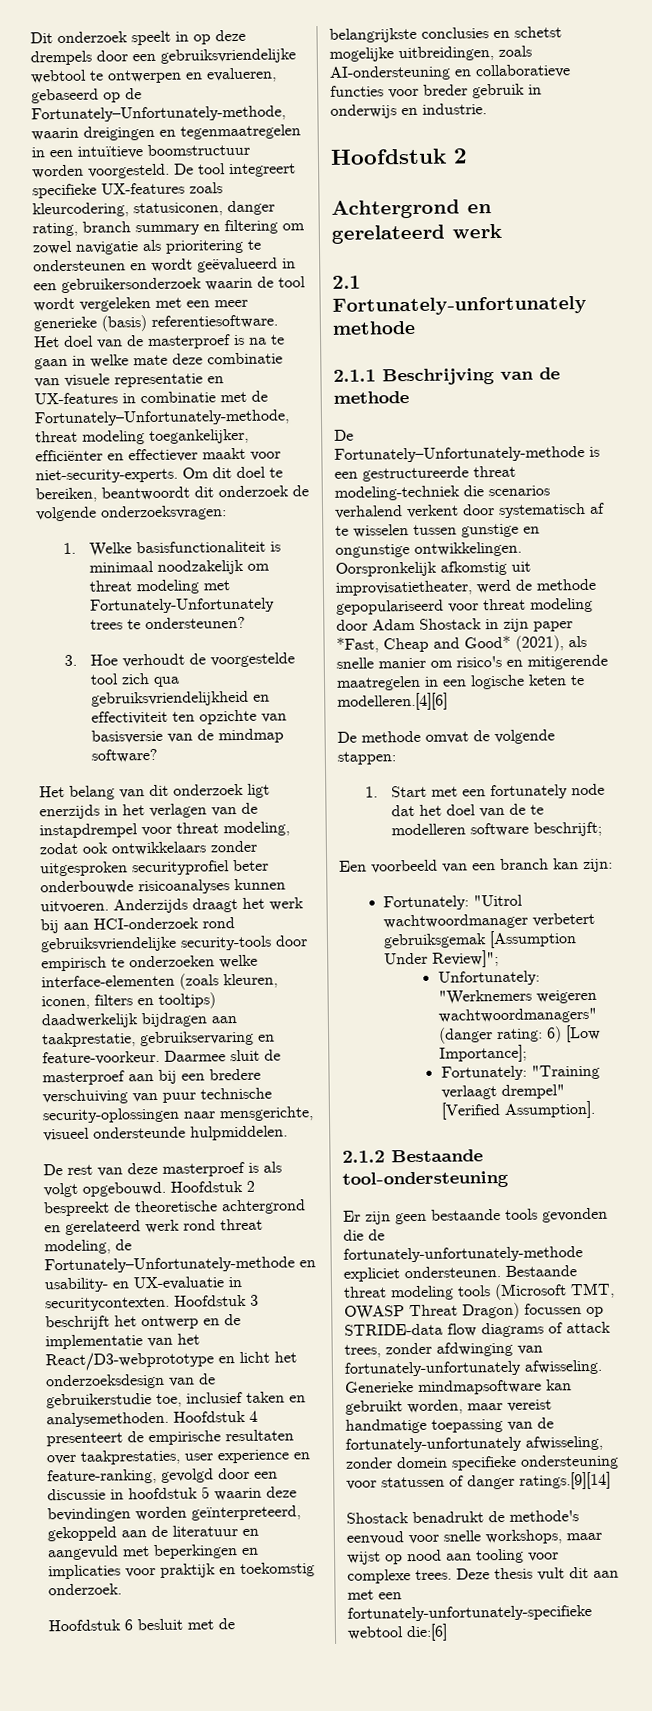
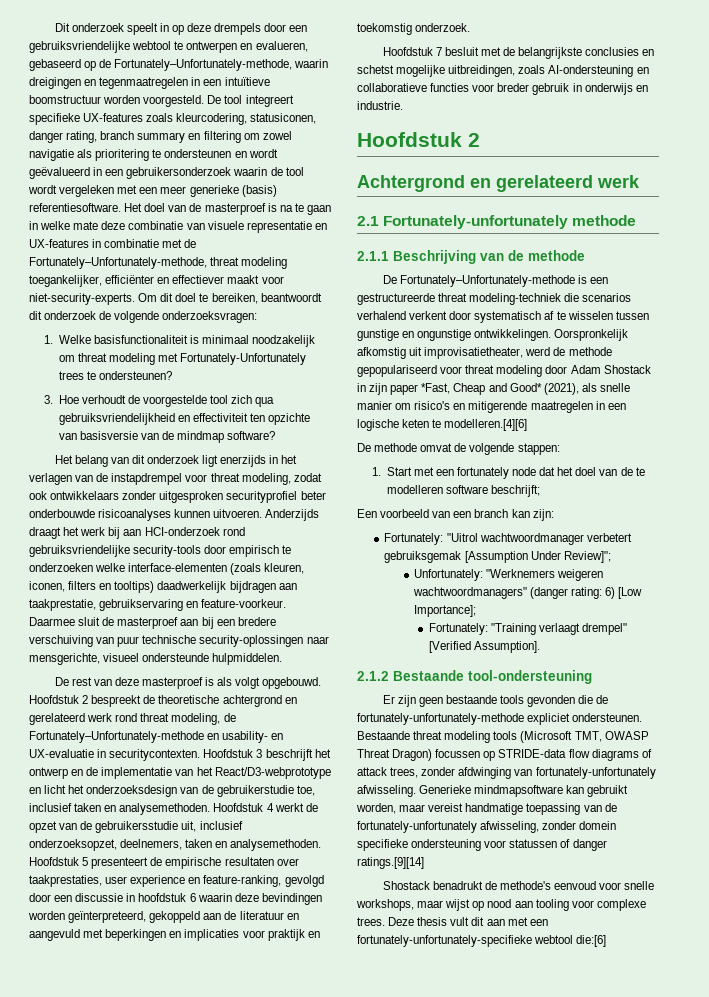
- Hoofdstuk 4 presenteert de empirische resultaten over taakprestaties, user experience en feature-ranking, gevolgd door een discussie in hoofdstuk 5 waarin deze bevindingen worden geïnterpreteerd, gekoppeld aan de literatuur en aangevuld met beperkingen en implicaties voor praktijk en toekomstig onderzoek.
+ Hoofdstuk 4 werkt de opzet van de gebruikersstudie uit, inclusief onderzoeksopzet, deelnemers, taken en analysemethoden. Hoofdstuk 5 presenteert de empirische resultaten over taakprestaties, user experience en feature-ranking, gevolgd door een discussie in hoofdstuk 6 waarin deze bevindingen worden geïnterpreteerd, gekoppeld aan de literatuur en aangevuld met beperkingen en implicaties voor praktijk en toekomstig onderzoek.
- Hoofdstuk 6 besluit met de belangrijkste conclusies en schetst mogelijke uitbreidingen, zoals AI-ondersteuning en collaboratieve functies voor breder gebruik in onderwijs en industrie.
+ Hoofdstuk 7 besluit met de belangrijkste conclusies en schetst mogelijke uitbreidingen, zoals AI-ondersteuning en collaboratieve functies voor breder gebruik in onderwijs en industrie.

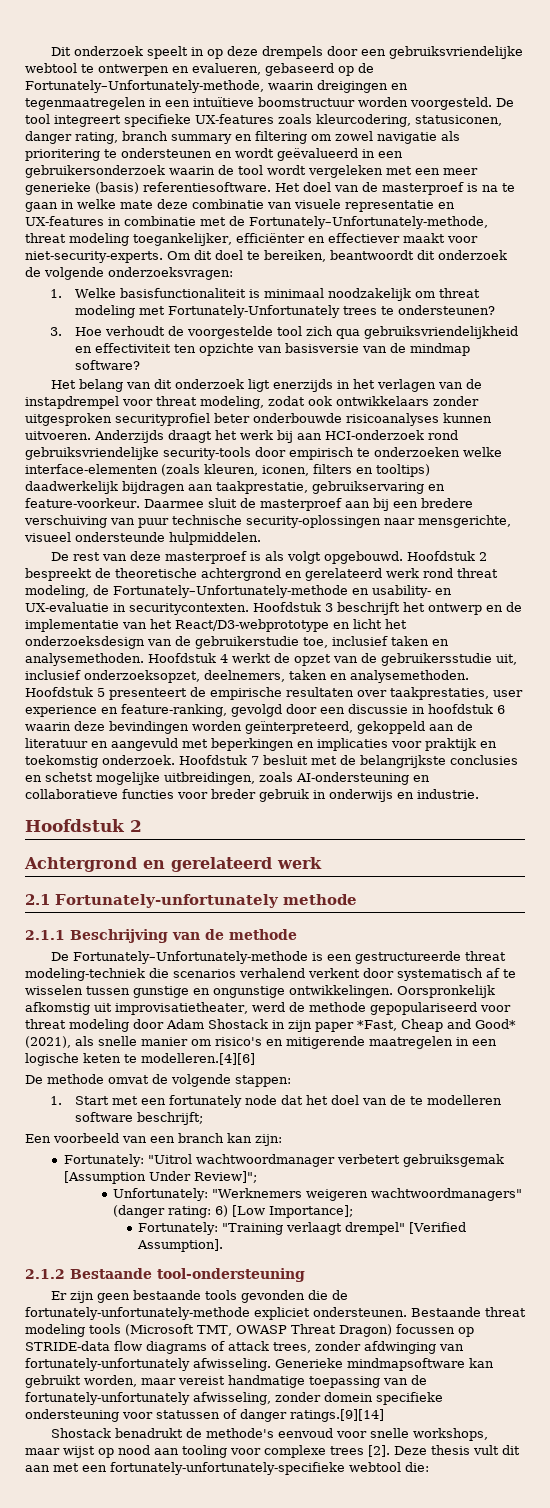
- Hoofdstuk 5 presenteert de empirische resultaten over taakprestaties, user experience en feature-ranking, gevolgd door een discussie in hoofdstuk 6 waarin deze bevindingen worden geïnterpreteerd, gekoppeld aan de literatuur en aangevuld met beperkingen en implicaties voor praktijk en toekomstig onderzoek.
- Hoofdstuk 7 besluit met de belangrijkste conclusies en schetst mogelijke uitbreidingen, zoals AI-ondersteuning en collaboratieve functies voor breder gebruik in onderwijs en industrie.
+ Hoofdstuk 5 presenteert de empirische resultaten over taakprestaties, user experience en feature-ranking, gevolgd door een discussie in hoofdstuk 6 waarin deze bevindingen worden geïnterpreteerd, gekoppeld aan de literatuur en aangevuld met beperkingen en implicaties voor praktijk en toekomstig onderzoek. Hoofdstuk 7 besluit met de belangrijkste conclusies en schetst mogelijke uitbreidingen, zoals AI-ondersteuning en collaboratieve functies voor breder gebruik in onderwijs en industrie.
- Shostack benadrukt de methode's eenvoud voor snelle workshops, maar wijst op nood aan tooling voor complexe trees.
+ Shostack benadrukt de methode's eenvoud voor snelle workshops, maar wijst op nood aan tooling voor complexe trees [2].
- Deze thesis vult dit aan met een fortunately-unfortunately-specifieke webtool die:[6]
+ Deze thesis vult dit aan met een fortunately-unfortunately-specifieke webtool die:

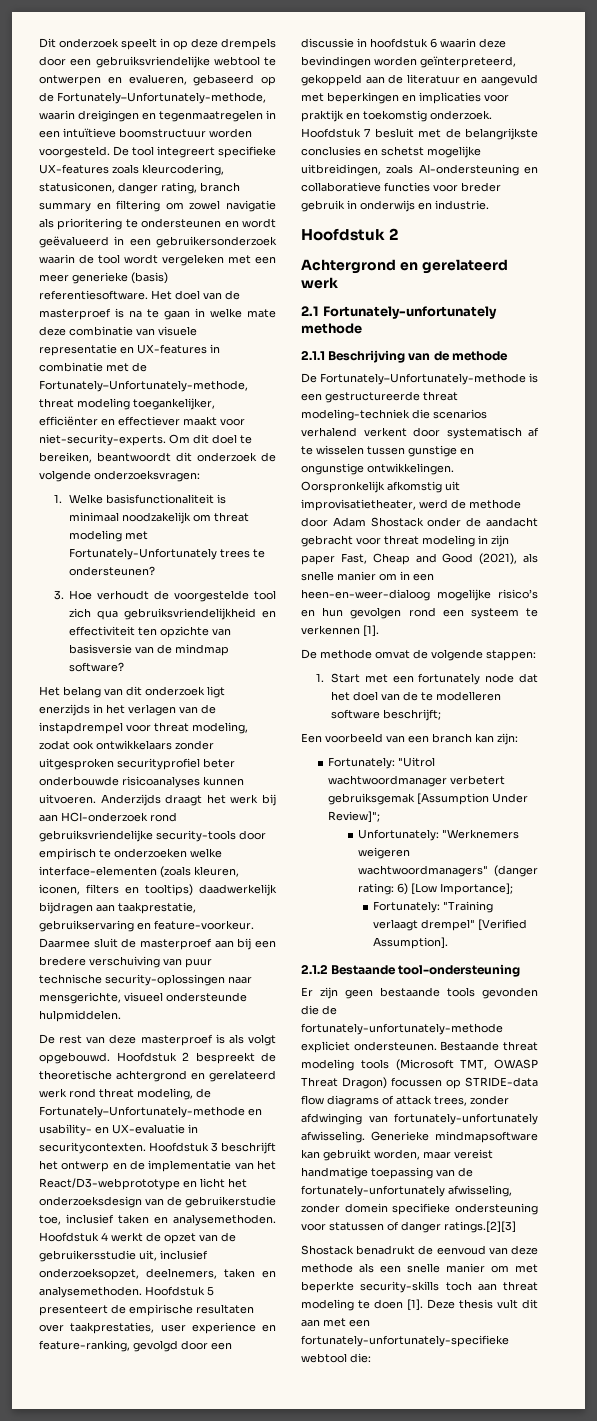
- Oorspronkelijk afkomstig uit improvisatietheater, werd de methode gepopulariseerd voor threat modeling door Adam Shostack in zijn paper *Fast, Cheap and Good* (2021), als snelle manier om risico's en mitigerende maatregelen in een logische keten te modelleren.[4][6]
+ Oorspronkelijk afkomstig uit improvisatietheater, werd de methode door Adam Shostack onder de aandacht gebracht voor threat modeling in zijn paper Fast, Cheap and Good (2021), als snelle manier om in een heen-en-weer-dialoog mogelijke risico’s en hun gevolgen rond een systeem te verkennen [1].
- Generieke mindmapsoftware kan gebruikt worden, maar vereist handmatige toepassing van de fortunately-unfortunately afwisseling, zonder domein specifieke ondersteuning voor statussen of danger ratings.[9][14]
+ Generieke mindmapsoftware kan gebruikt worden, maar vereist handmatige toepassing van de fortunately-unfortunately afwisseling, zonder domein specifieke ondersteuning voor statussen of danger ratings.[2][3]
- Shostack benadrukt de methode's eenvoud voor snelle workshops, maar wijst op nood aan tooling voor complexe trees [2].
+ Shostack benadrukt de eenvoud van deze methode als een snelle manier om met beperkte security-skills toch aan threat modeling te doen [1].

